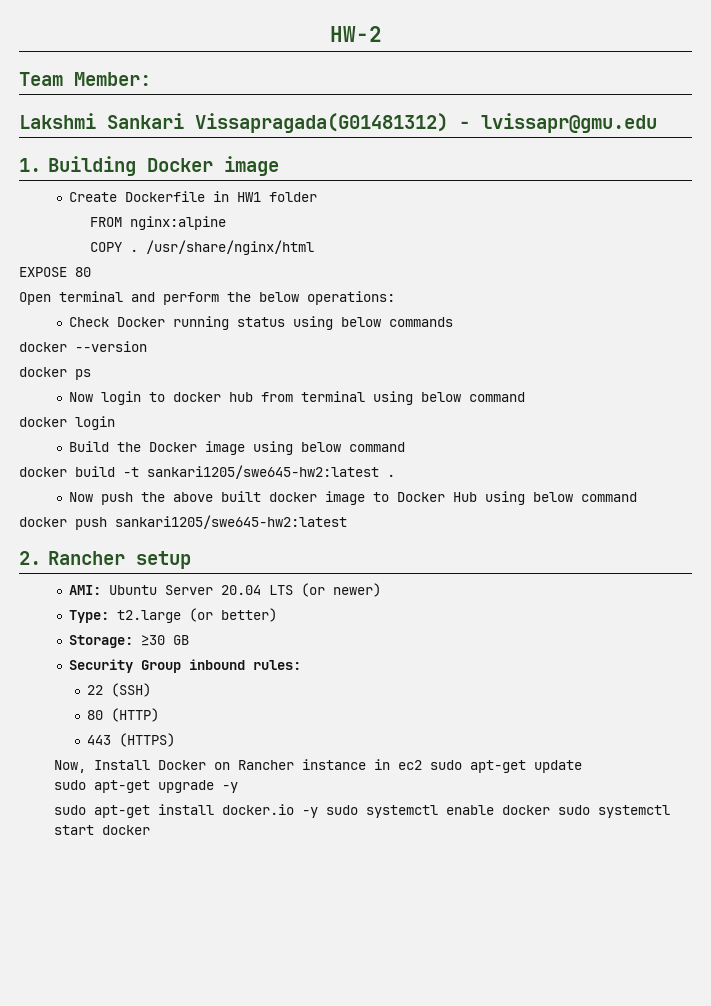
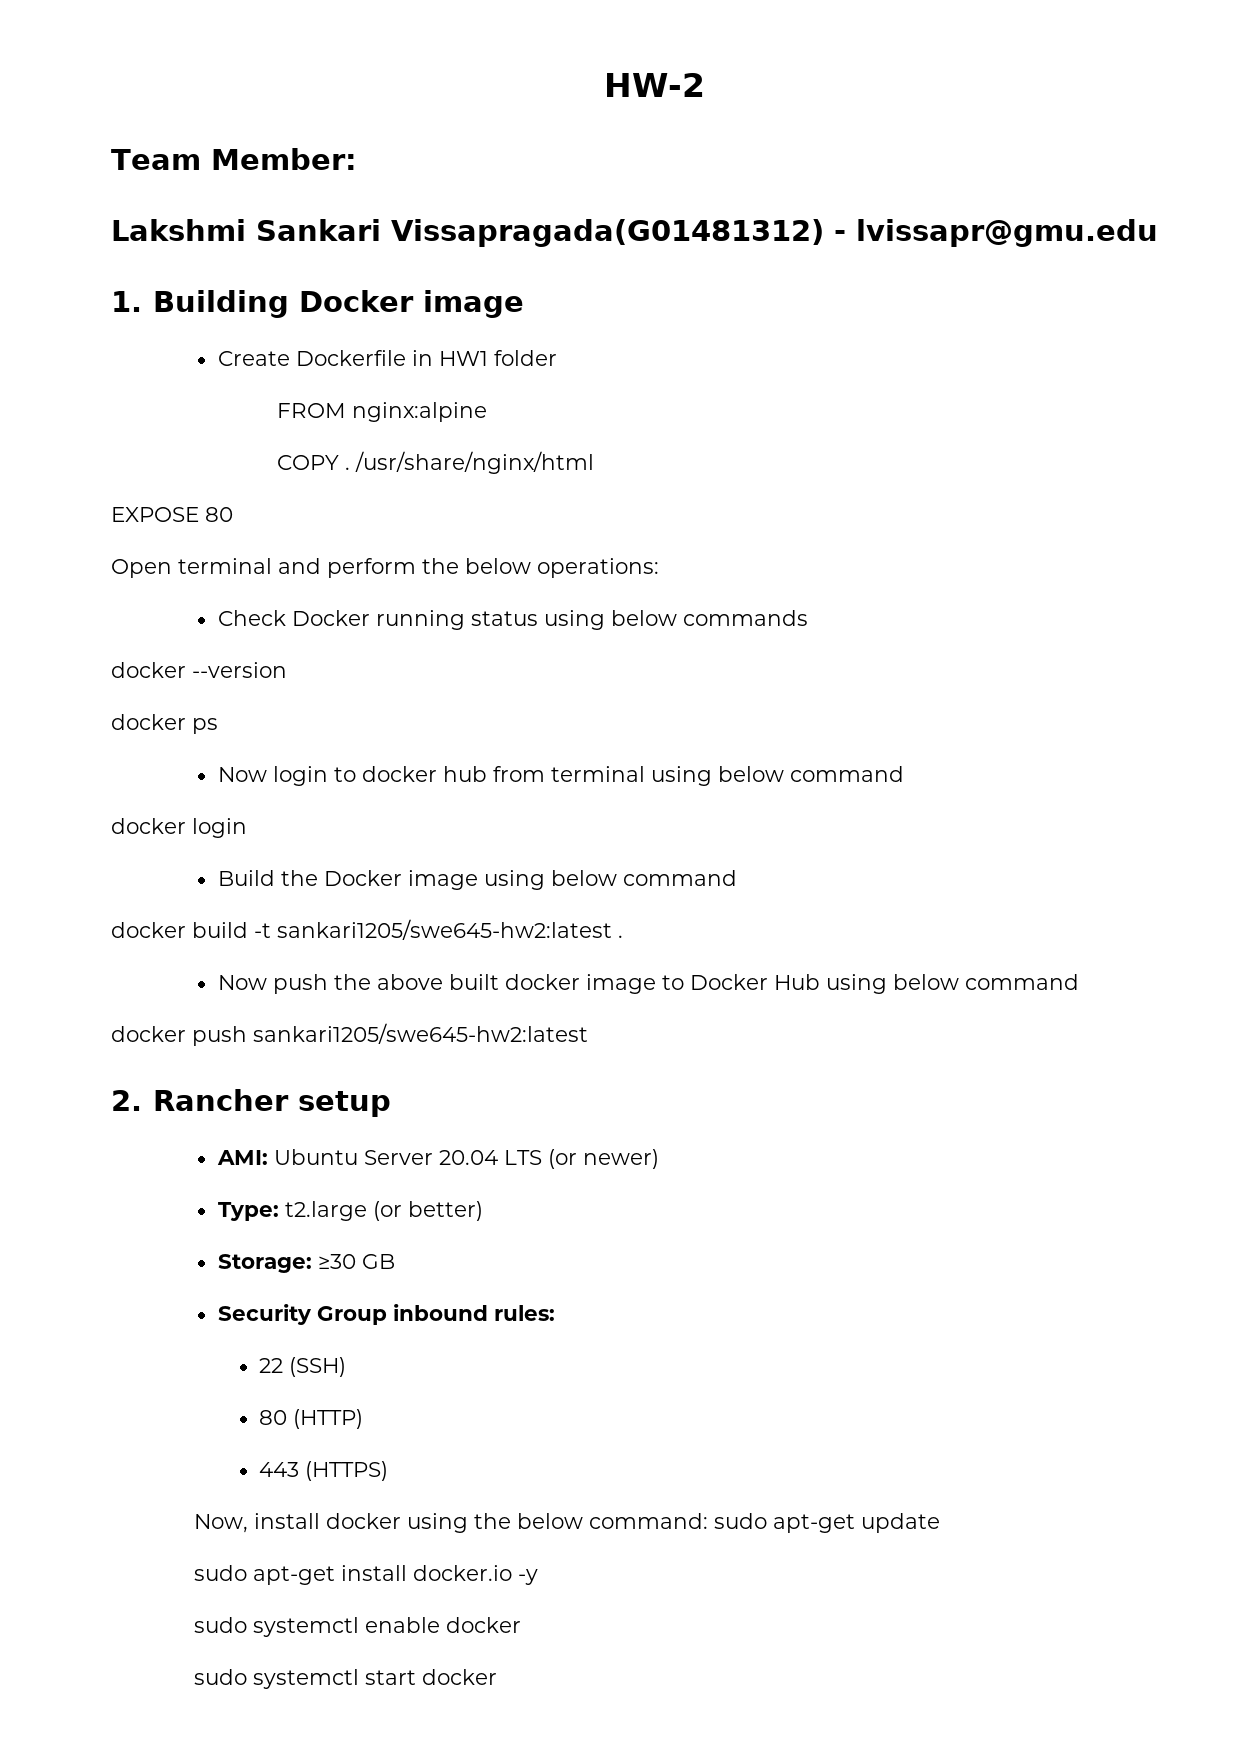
- Now, Install Docker on Rancher instance in ec2 sudo apt-get update
+ Now, install docker using the below command: sudo apt-get update
- sudo apt-get upgrade -y
- sudo apt-get install docker.io -y sudo systemctl enable docker sudo systemctl start docker
+ sudo apt-get install docker.io -y
+ sudo systemctl enable docker
+ sudo systemctl start docker

